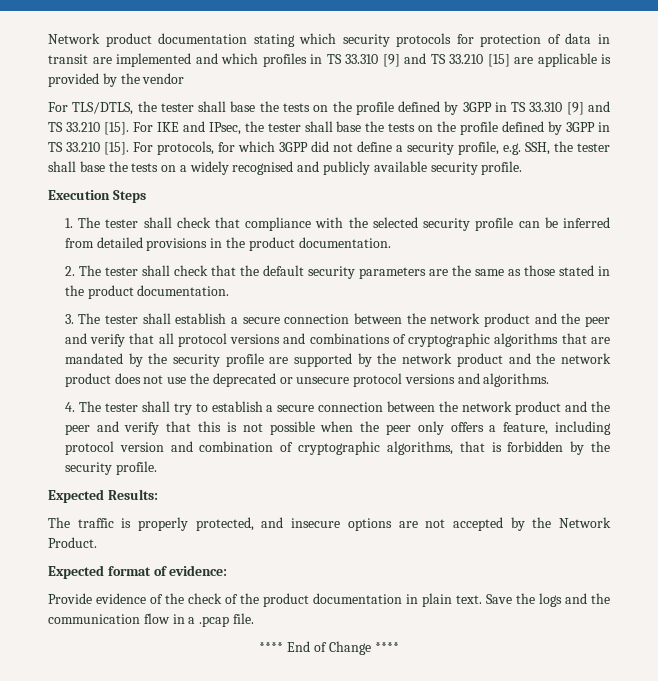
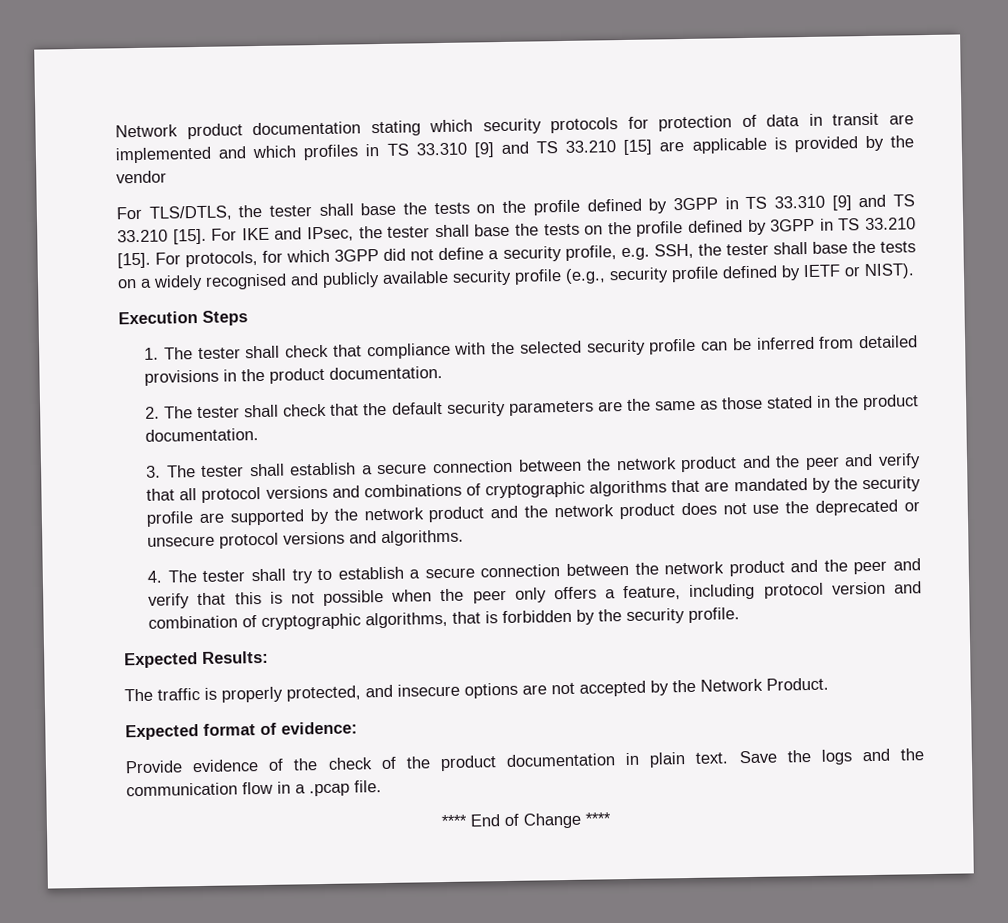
- For protocols, for which 3GPP did not define a security profile, e.g. SSH, the tester shall base the tests on a widely recognised and publicly available security profile.
+ For protocols, for which 3GPP did not define a security profile, e.g. SSH, the tester shall base the tests on a widely recognised and publicly available security profile (e.g., security profile defined by IETF or NIST).

